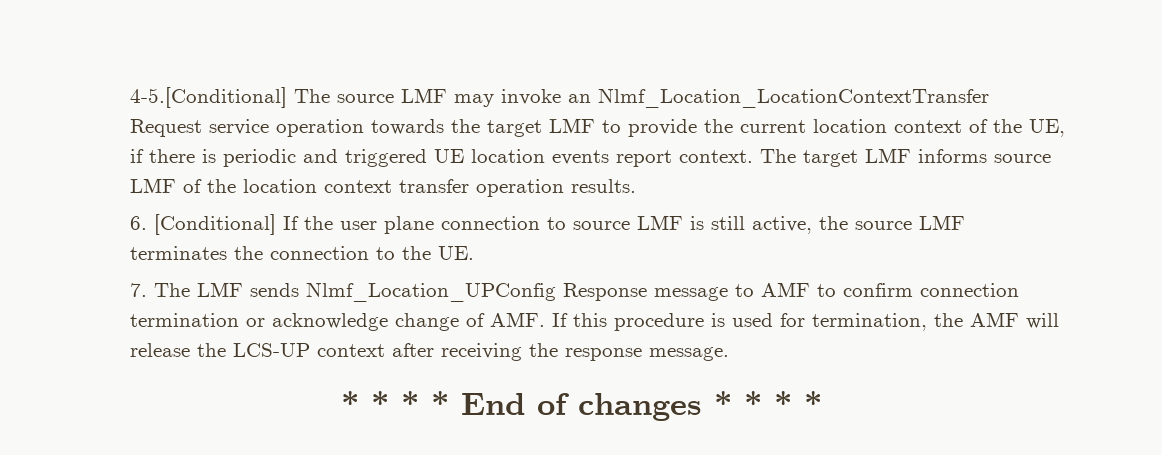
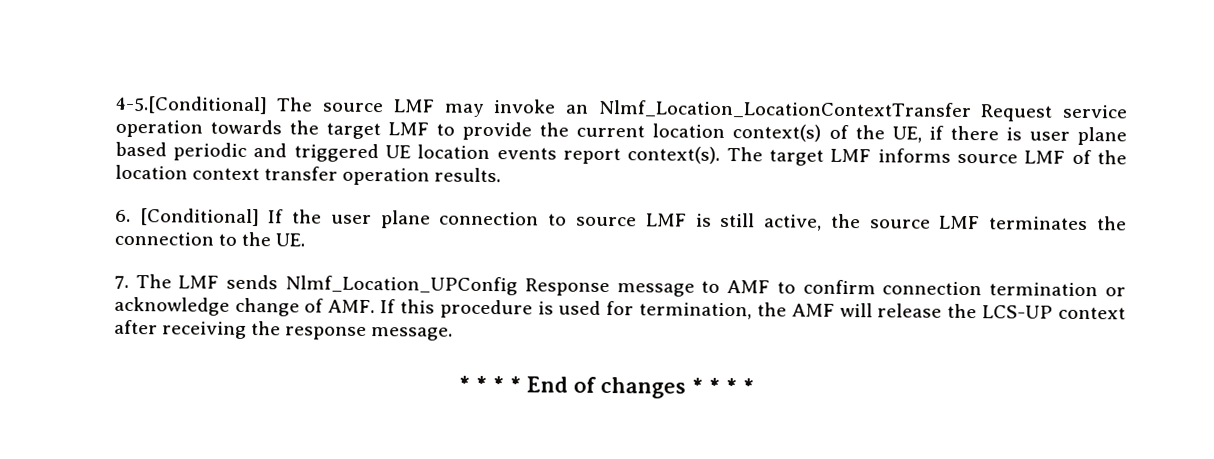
- 4-5.[Conditional] The source LMF may invoke an Nlmf_Location_LocationContextTransfer Request service operation towards the target LMF to provide the current location context of the UE, if there is periodic and triggered UE location events report context.
+ 4-5.[Conditional] The source LMF may invoke an Nlmf_Location_LocationContextTransfer Request service operation towards the target LMF to provide the current location context(s) of the UE, if there is user plane based periodic and triggered UE location events report context(s).

